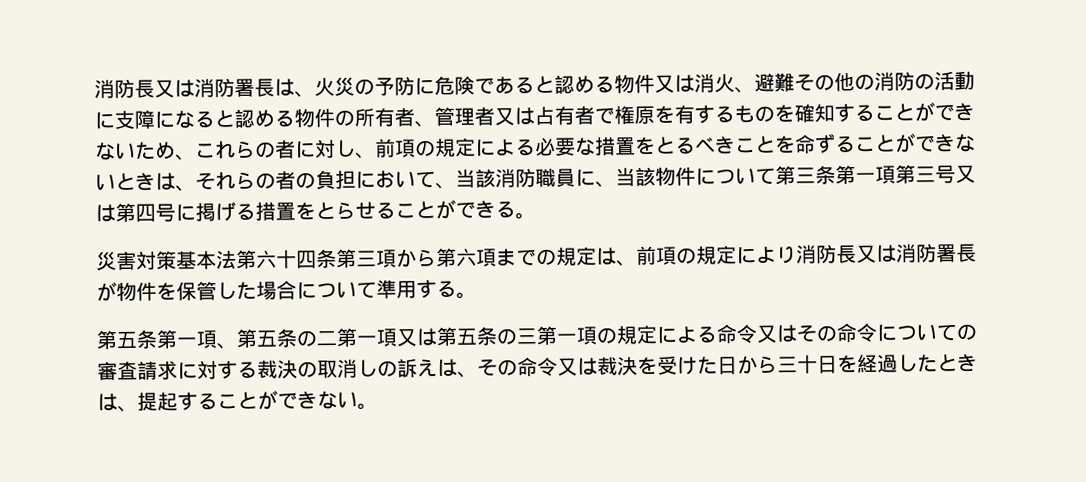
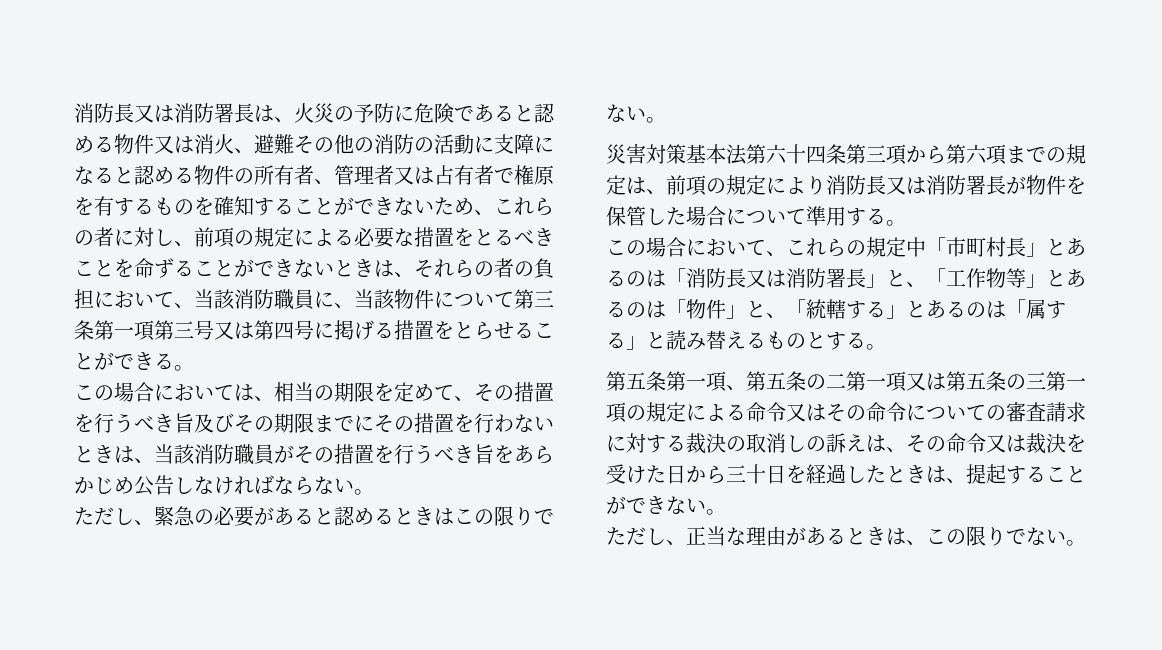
+ この場合においては、相当の期限を定めて、その措置を行うべき旨及びその期限までにその措置を行わないときは、当該消防職員がその措置を行うべき旨をあらかじめ公告しなければならない。
+ ただし、緊急の必要があると認めるときはこの限りでない。
+ この場合において、これらの規定中「市町村長」とあるのは「消防長又は消防署長」と、「工作物等」とあるのは「物件」と、「統轄する」とあるのは「属する」と読み替えるものとする。
+ ただし、正当な理由があるときは、この限りでない。

